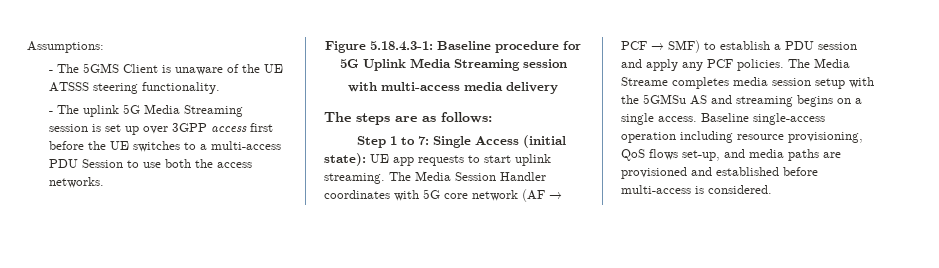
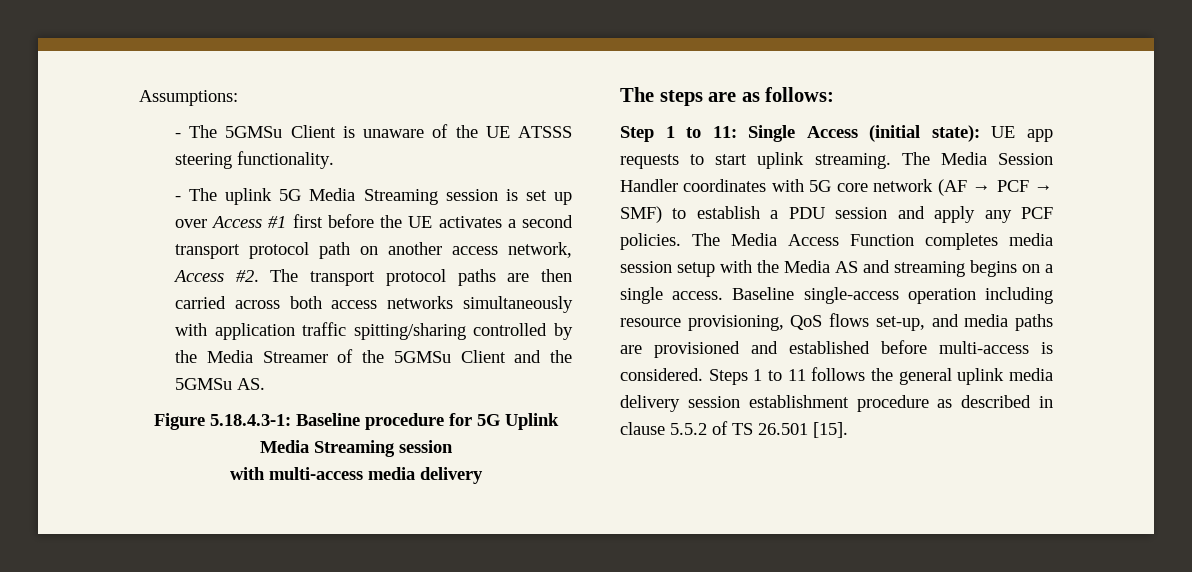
- - The 5GMS Client is unaware of the UE ATSSS steering functionality.
+ - The 5GMSu Client is unaware of the UE ATSSS steering functionality.
- - The uplink 5G Media Streaming session is set up over 3GPP access first before the UE switches to a multi-access PDU Session to use both the access networks.
+ - The uplink 5G Media Streaming session is set up over Access #1 first before the UE activates a second transport protocol path on another access network, Access #2. The transport protocol paths are then carried across both access networks simultaneously with application traffic spitting/sharing controlled by the Media Streamer of the 5GMSu Client and the 5GMSu AS.
- Step 1 to 7: Single Access (initial state): UE app requests to start uplink streaming.
+ Step 1 to 11: Single Access (initial state): UE app requests to start uplink streaming.
- The Media Streame completes media session setup with the 5GMSu AS and streaming begins on a single access.
+ The Media Access Function completes media session setup with the Media AS and streaming begins on a single access.
+ Steps 1 to 11 follows the general uplink media delivery session establishment procedure as described in clause 5.5.2 of TS 26.501 [15].

